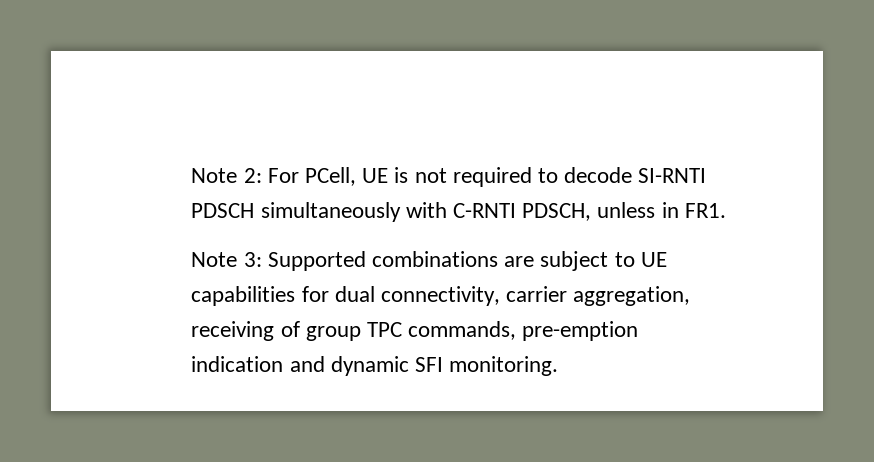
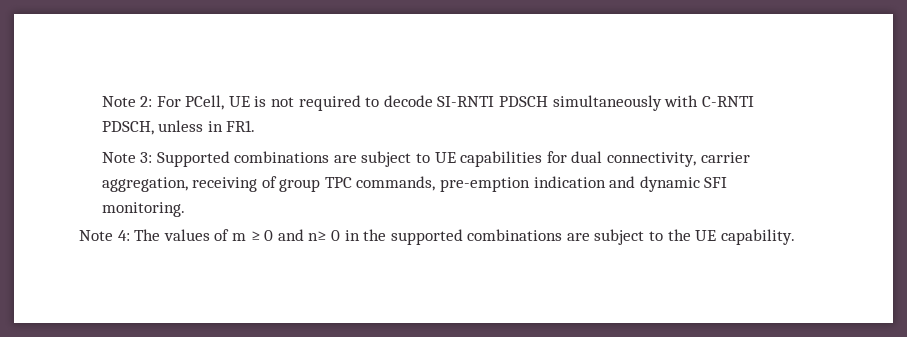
+ Note 4: The values of m ≥ 0 and n≥ 0 in the supported combinations are subject to the UE capability.

